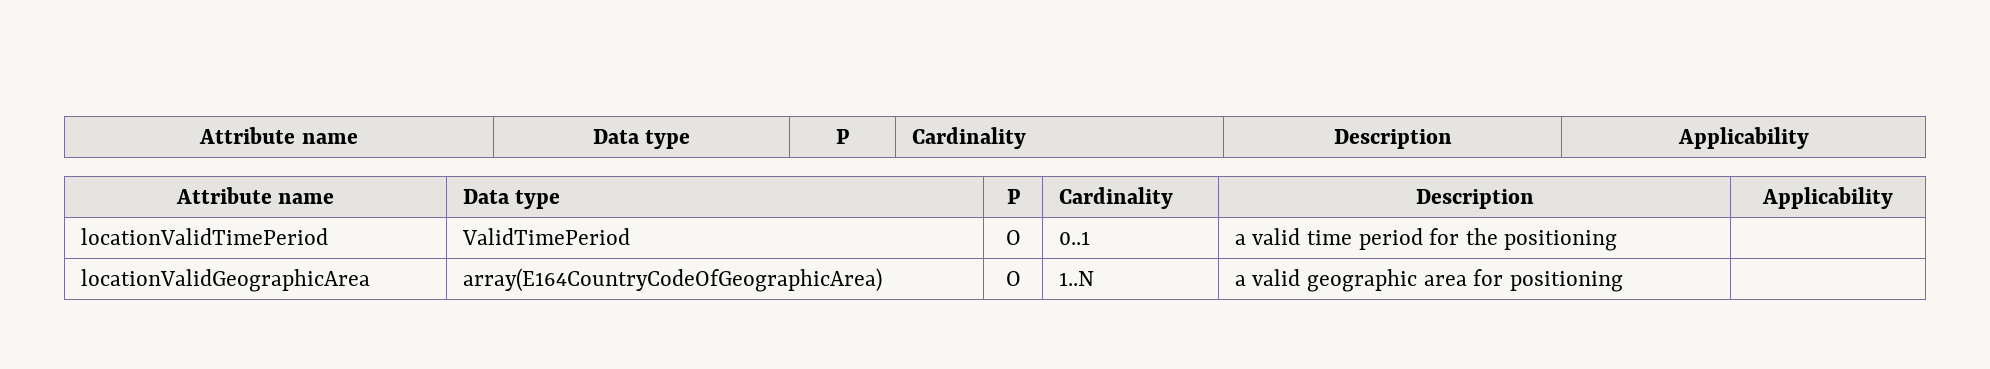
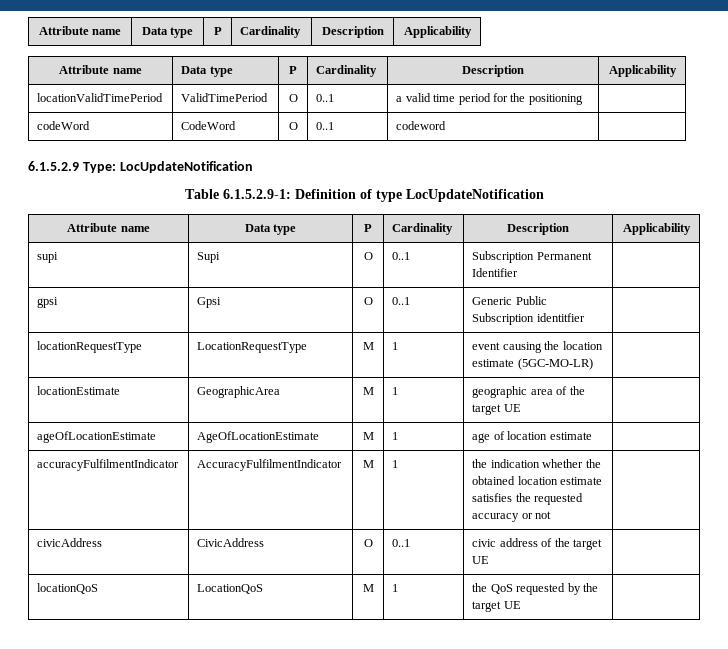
- locationValidGeographicArea | array(E164CountryCodeOfGeographicArea) | O | 1..N | a valid geographic area for positioning |
+ codeWord | CodeWord | O | 0..1 | codeword |
+ 6.1.5.2.9 Type: LocUpdateNotification
+ Table 6.1.5.2.9-1: Definition of type LocUpdateNotification
+ Attribute name | Data type | P | Cardinality | Description | Applicability
+ supi | Supi | O | 0..1 | Subscription Permanent Identifier |
+ gpsi | Gpsi | O | 0..1 | Generic Public Subscription identitfier |
+ locationRequestType | LocationRequestType | M | 1 | event causing the location estimate (5GC-MO-LR) |
+ locationEstimate | GeographicArea | M | 1 | geographic area of the target UE |
+ ageOfLocationEstimate | AgeOfLocationEstimate | M | 1 | age of location estimate |
+ accuracyFulfilmentIndicator | AccuracyFulfilmentIndicator | M | 1 | the indication whether the obtained location estimate satisfies the requested accuracy or not |
+ civicAddress | CivicAddress | O | 0..1 | civic address of the target UE |
+ locationQoS | LocationQoS | M | 1 | the QoS requested by the target UE |

